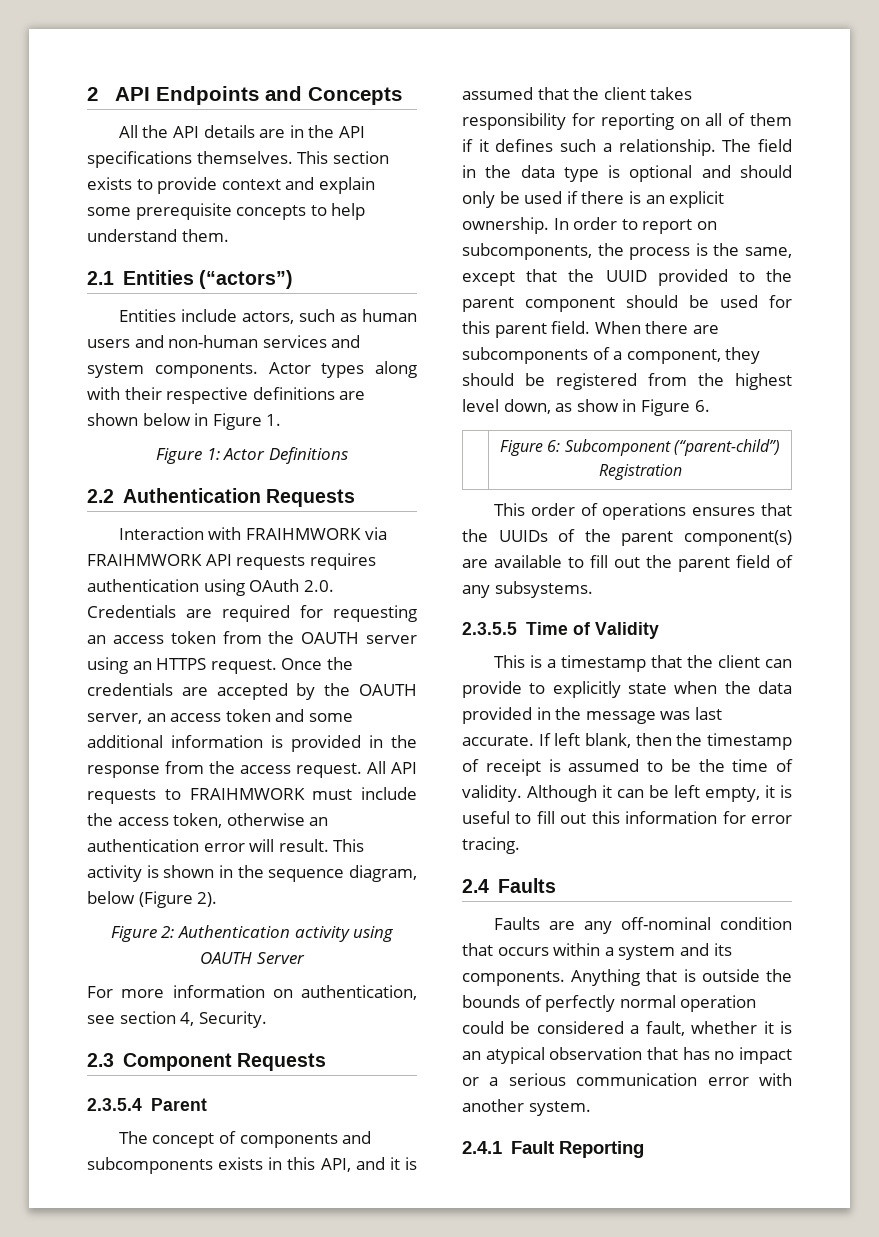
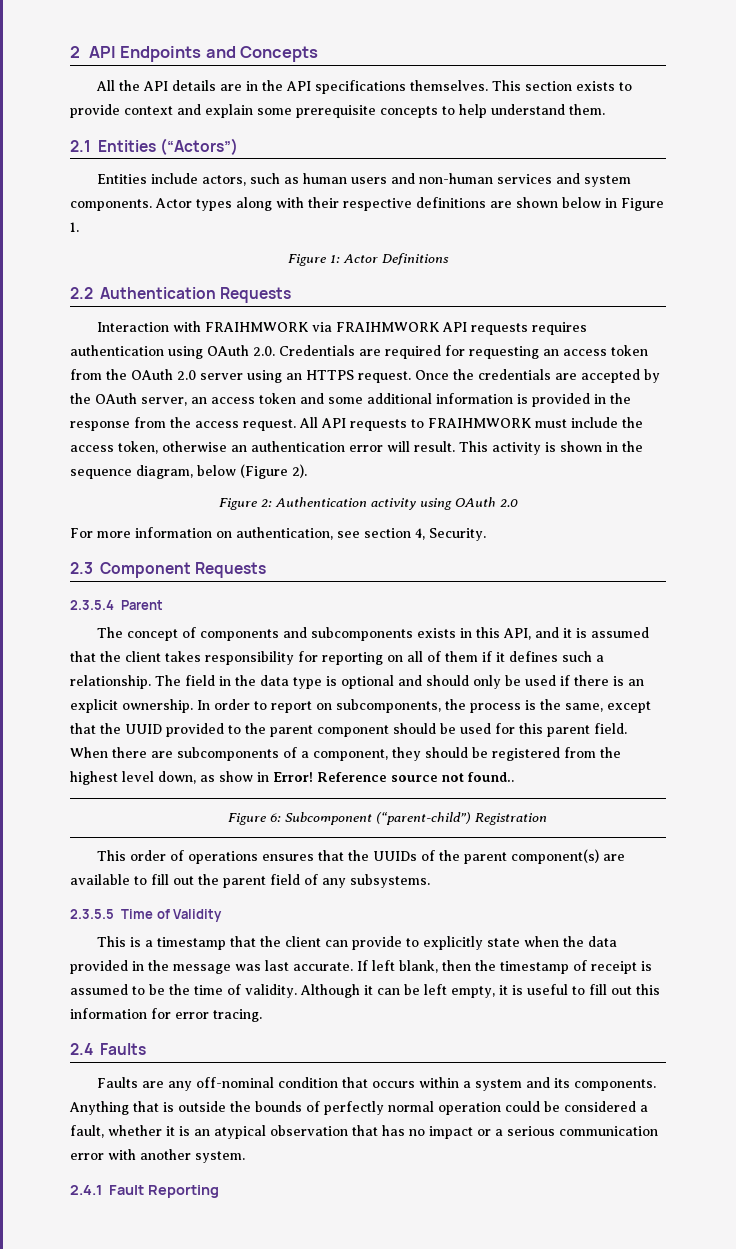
- 2.1 Entities (“actors”)
+ 2.1 Entities (“Actors”)
- Interaction with FRAIHMWORK via FRAIHMWORK API requests requires authentication using OAuth 2.0. Credentials are required for requesting an access token from the OAUTH server using an HTTPS request.
+ Interaction with FRAIHMWORK via FRAIHMWORK API requests requires authentication using OAuth 2.0. Credentials are required for requesting an access token from the OAuth 2.0 server using an HTTPS request.
- Once the credentials are accepted by the OAUTH server, an access token and some additional information is provided in the response from the access request.
+ Once the credentials are accepted by the OAuth server, an access token and some additional information is provided in the response from the access request.
- Figure 2: Authentication activity using OAUTH Server
+ Figure 2: Authentication activity using OAuth 2.0
- When there are subcomponents of a component, they should be registered from the highest level down, as show in Figure 6.
+ When there are subcomponents of a component, they should be registered from the highest level down, as show in Error! Reference source not found..

